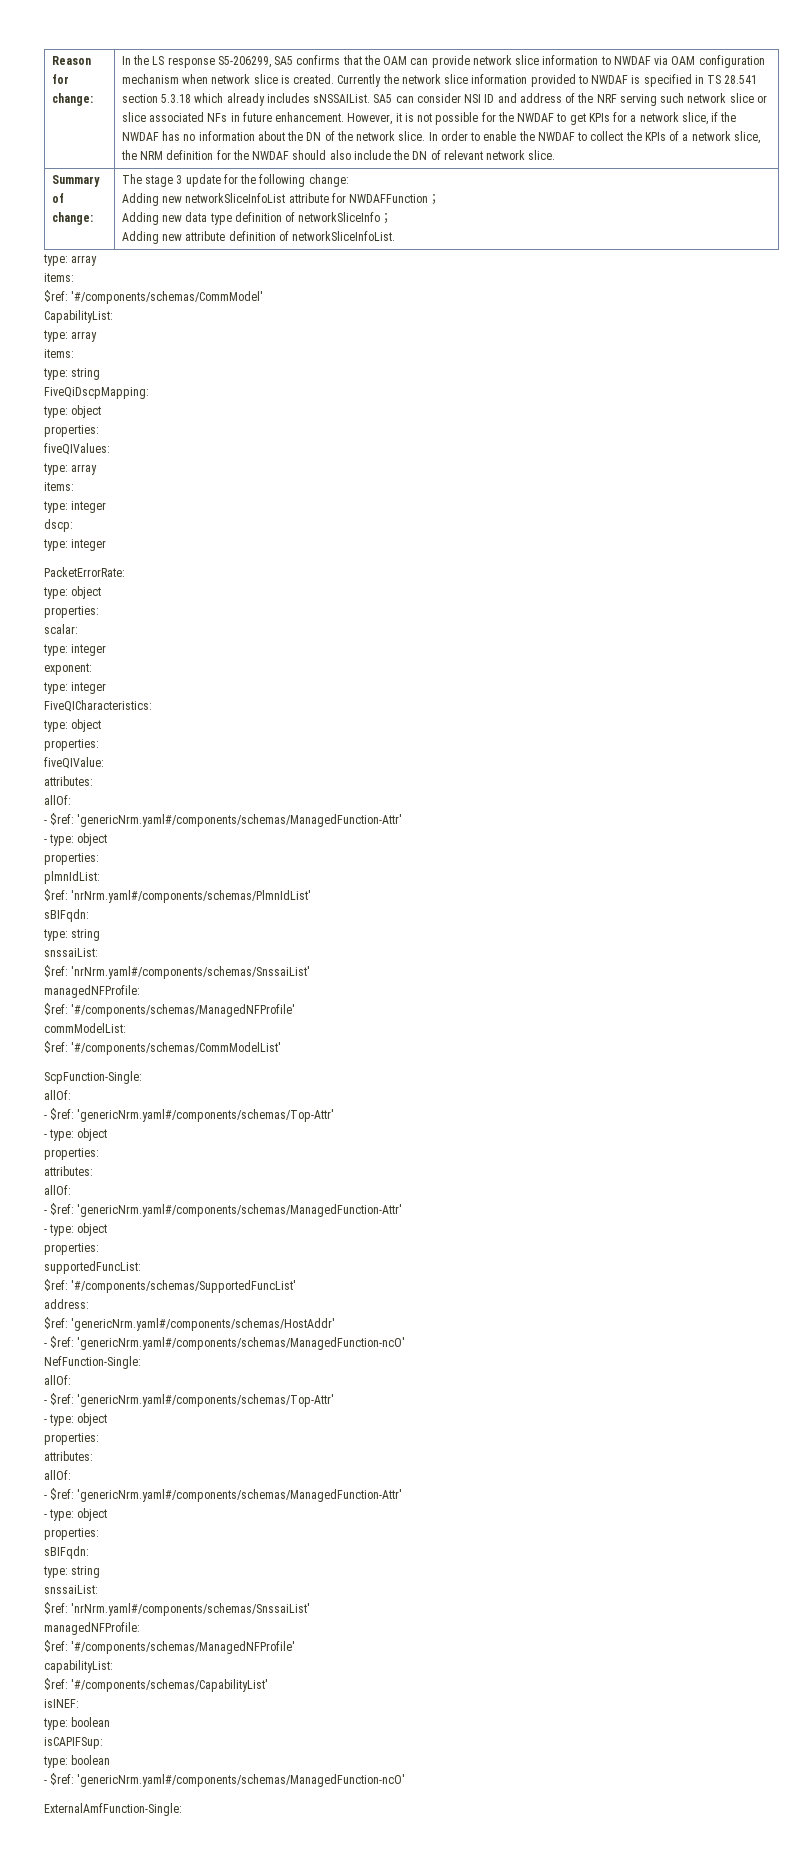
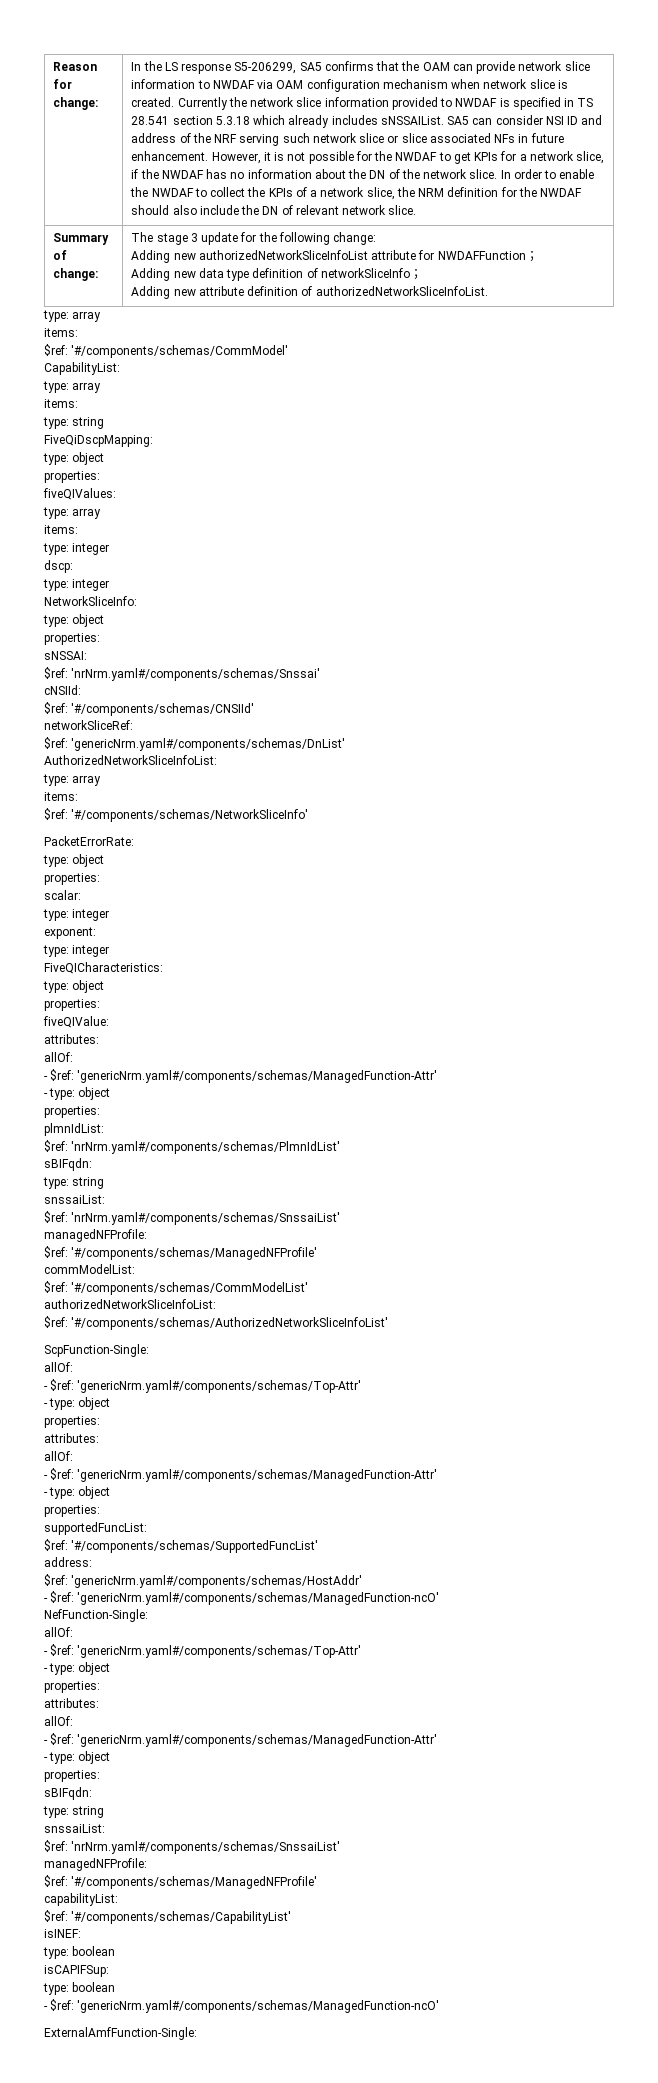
  Summary of change: | The stage 3 update for the following change:
- Adding new networkSliceInfoList attribute for NWDAFFunction；
+ Adding new authorizedNetworkSliceInfoList attribute for NWDAFFunction；
  Adding new data type definition of networkSliceInfo；
- Adding new attribute definition of networkSliceInfoList.
+ Adding new attribute definition of authorizedNetworkSliceInfoList.
+ NetworkSliceInfo:
+ type: object
+ properties:
+ sNSSAI:
+ $ref: 'nrNrm.yaml#/components/schemas/Snssai'
+ cNSIId:
+ $ref: '#/components/schemas/CNSIId'
+ networkSliceRef:
+ $ref: 'genericNrm.yaml#/components/schemas/DnList'
+ AuthorizedNetworkSliceInfoList:
+ type: array
+ items:
+ $ref: '#/components/schemas/NetworkSliceInfo'
+ authorizedNetworkSliceInfoList:
+ $ref: '#/components/schemas/AuthorizedNetworkSliceInfoList'

